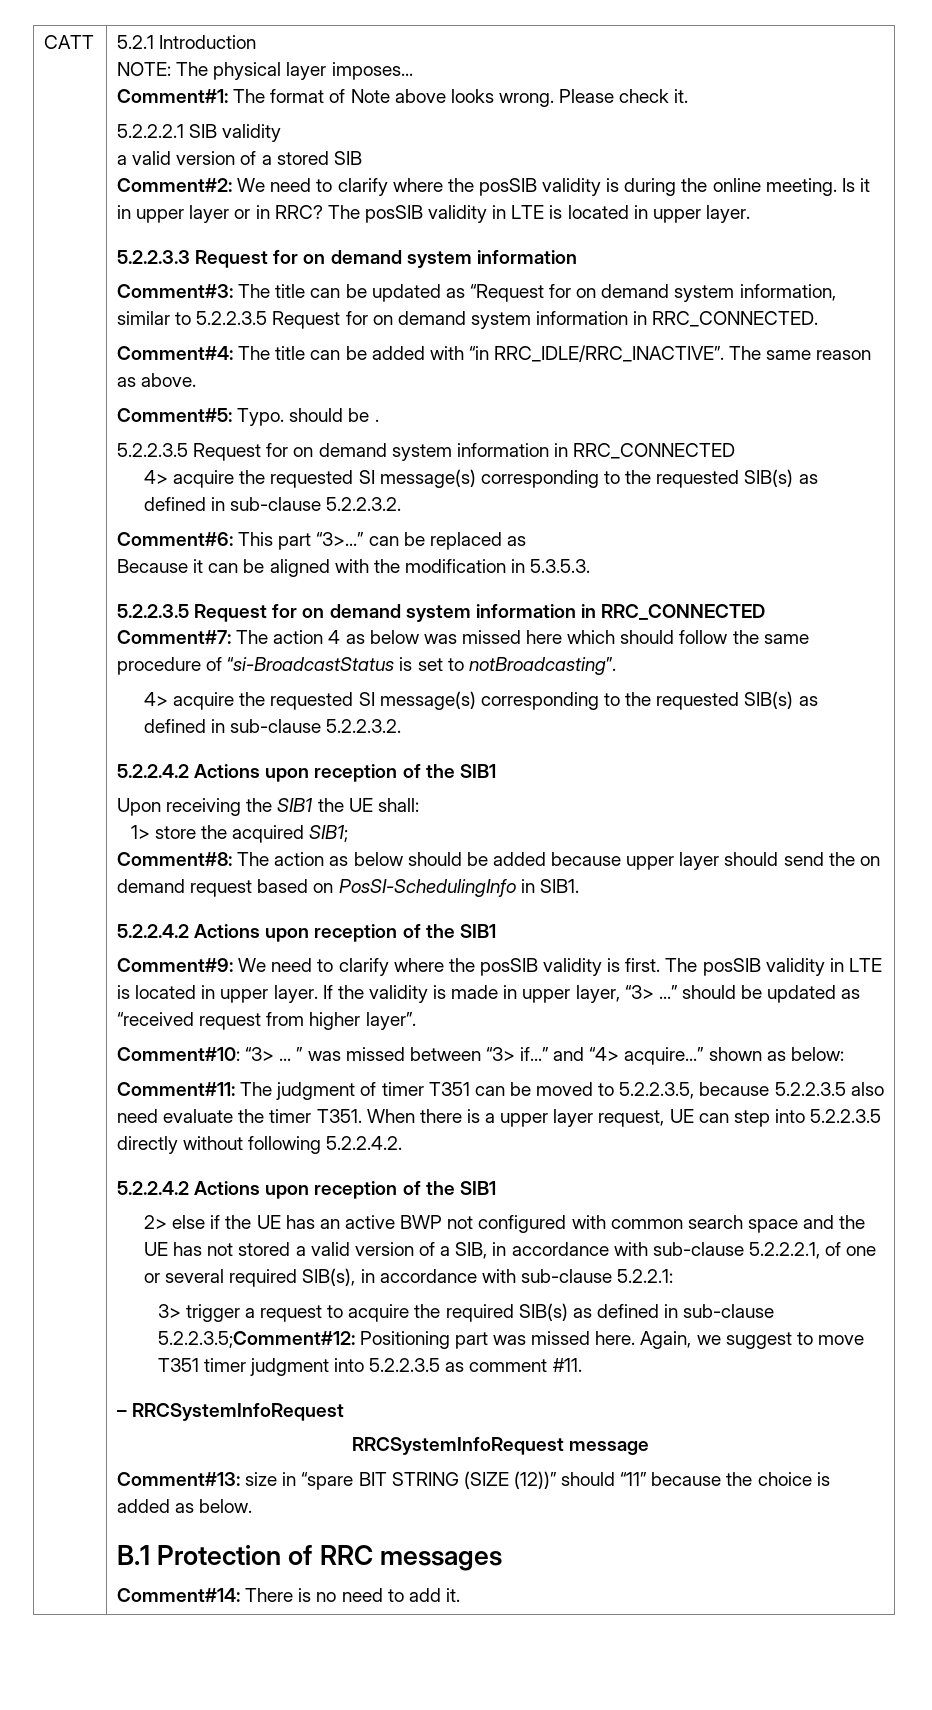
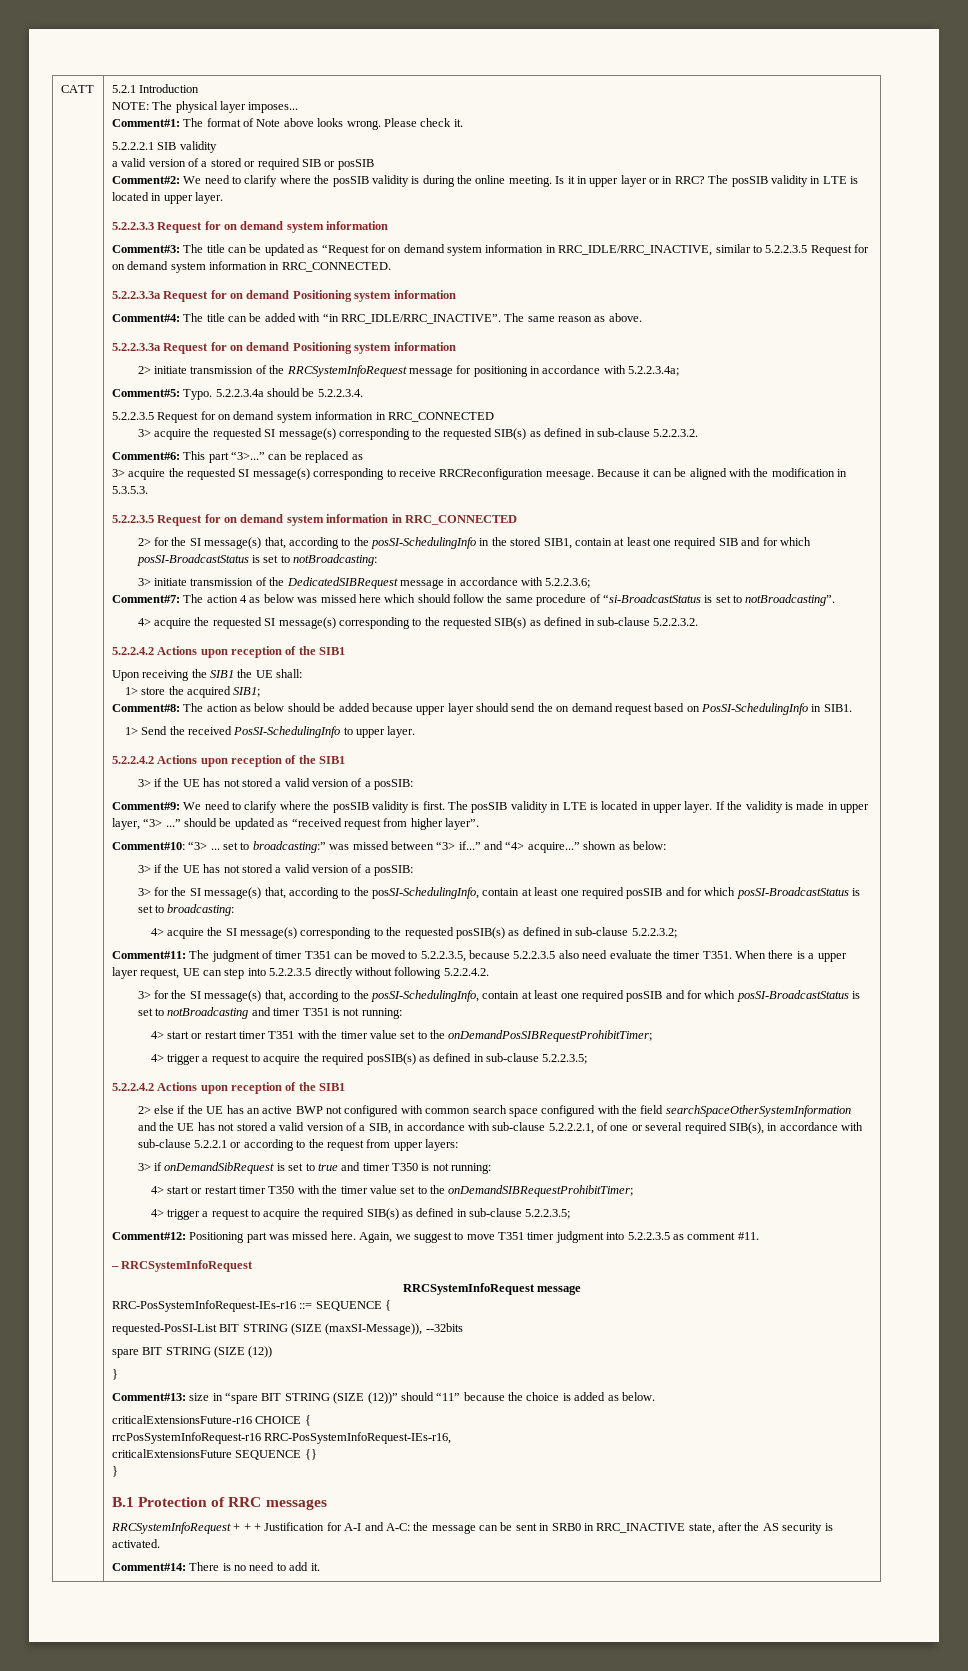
- a valid version of a stored SIB
+ a valid version of a stored or required SIB or posSIB
- Comment#3: The title can be updated as “Request for on demand system information, similar to 5.2.2.3.5 Request for on demand system information in RRC_CONNECTED.
+ Comment#3: The title can be updated as “Request for on demand system information in RRC_IDLE/RRC_INACTIVE, similar to 5.2.2.3.5 Request for on demand system information in RRC_CONNECTED.
+ 5.2.2.3.3a Request for on demand Positioning system information
  The same reason as above.
+ 5.2.2.3.3a Request for on demand Positioning system information
+ 2> initiate transmission of the RRCSystemInfoRequest message for positioning in accordance with 5.2.2.3.4a;
- Comment#5: Typo. should be .
+ Comment#5: Typo. 5.2.2.3.4a should be 5.2.2.3.4.
  5.2.2.3.5 Request for on demand system information in RRC_CONNECTED
- 4> acquire the requested SI message(s) corresponding to the requested SIB(s) as defined in sub-clause 5.2.2.3.2.
+ 3> acquire the requested SI message(s) corresponding to the requested SIB(s) as defined in sub-clause 5.2.2.3.2.
+ 3> acquire the requested SI message(s) corresponding to receive RRCReconfiguration meesage.
+ 2> for the SI message(s) that, according to the posSI-SchedulingInfo in the stored SIB1, contain at least one required SIB and for which posSI-BroadcastStatus is set to notBroadcasting:
+ 3> initiate transmission of the DedicatedSIBRequest message in accordance with 5.2.2.3.6;
  Comment#8: The action as below should be added because upper layer should send the on demand request based on PosSI-SchedulingInfo in SIB1.
+ 1> Send the received PosSI-SchedulingInfo to upper layer.
  5.2.2.4.2 Actions upon reception of the SIB1
+ 3> if the UE has not stored a valid version of a posSIB:
- Comment#10: “3> ... ” was missed between “3> if...” and “4> acquire...” shown as below:
+ Comment#10: “3> ... set to broadcasting:” was missed between “3> if...” and “4> acquire...” shown as below:
+ 3> if the UE has not stored a valid version of a posSIB:
+ 3> for the SI message(s) that, according to the posSI-SchedulingInfo, contain at least one required posSIB and for which posSI-BroadcastStatus is set to broadcasting:
+ 4> acquire the SI message(s) corresponding to the requested posSIB(s) as defined in sub-clause 5.2.2.3.2;
+ 3> for the SI message(s) that, according to the posSI-SchedulingInfo, contain at least one required posSIB and for which posSI-BroadcastStatus is set to notBroadcasting and timer T351 is not running:
+ 4> start or restart timer T351 with the timer value set to the onDemandPosSIBRequestProhibitTimer;
+ 4> trigger a request to acquire the required posSIB(s) as defined in sub-clause 5.2.2.3.5;
- 2> else if the UE has an active BWP not configured with common search space and the UE has not stored a valid version of a SIB, in accordance with sub-clause 5.2.2.2.1, of one or several required SIB(s), in accordance with sub-clause 5.2.2.1:
- 3> trigger a request to acquire the required SIB(s) as defined in sub-clause 5.2.2.3.5;Comment#12: Positioning part was missed here.
+ 2> else if the UE has an active BWP not configured with common search space configured with the field searchSpaceOtherSystemInformation and the UE has not stored a valid version of a SIB, in accordance with sub-clause 5.2.2.2.1, of one or several required SIB(s), in accordance with sub-clause 5.2.2.1 or according to the request from upper layers:
+ 3> if onDemandSibRequest is set to true and timer T350 is not running:
+ 4> start or restart timer T350 with the timer value set to the onDemandSIBRequestProhibitTimer;
+ 4> trigger a request to acquire the required SIB(s) as defined in sub-clause 5.2.2.3.5;
+ Comment#12: Positioning part was missed here.
+ RRC-PosSystemInfoRequest-IEs-r16 ::= SEQUENCE {
+ requested-PosSI-List BIT STRING (SIZE (maxSI-Message)), --32bits
+ spare BIT STRING (SIZE (12))
+ }
+ criticalExtensionsFuture-r16 CHOICE {
+ rrcPosSystemInfoRequest-r16 RRC-PosSystemInfoRequest-IEs-r16,
+ criticalExtensionsFuture SEQUENCE {}
+ }
+ RRCSystemInfoRequest + + + Justification for A-I and A-C: the message can be sent in SRB0 in RRC_INACTIVE state, after the AS security is activated.

